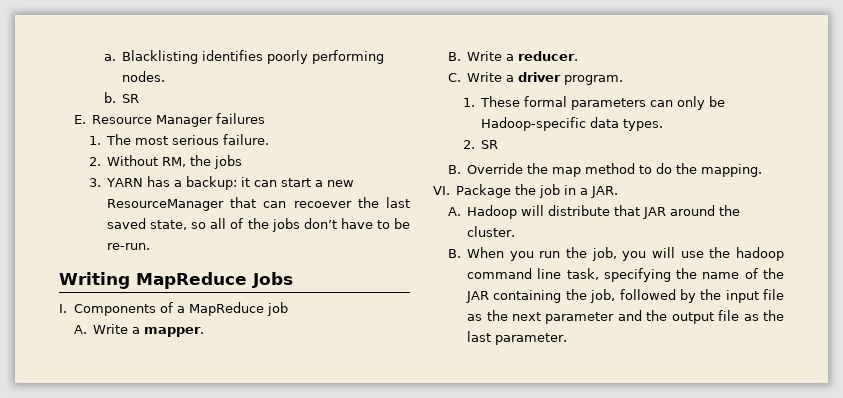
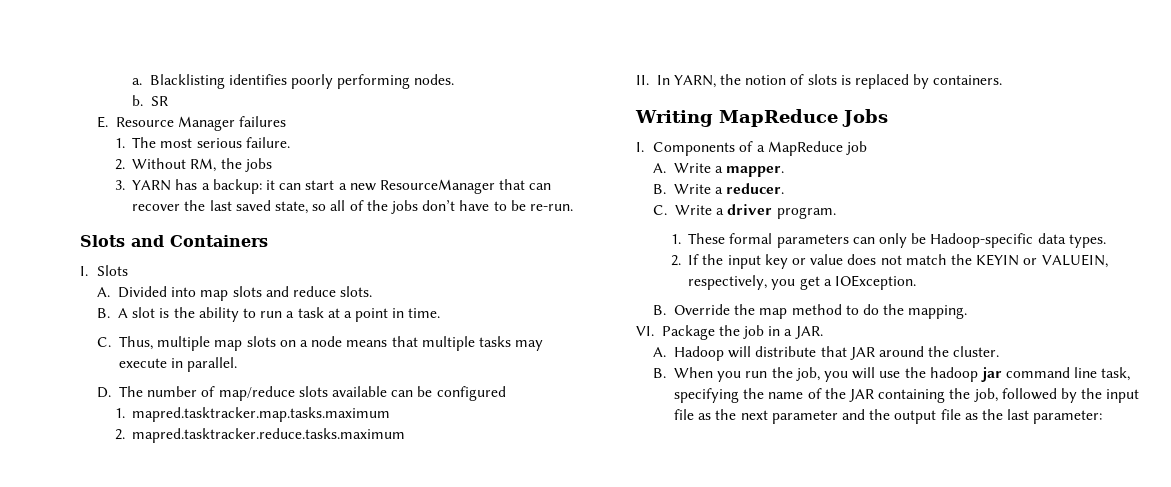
- 3. YARN has a backup: it can start a new ResourceManager that can recoever the last saved state, so all of the jobs don’t have to be re-run.
+ 3. YARN has a backup: it can start a new ResourceManager that can recover the last saved state, so all of the jobs don’t have to be re-run.
+ Slots and Containers
+ I. Slots
+ A. Divided into map slots and reduce slots.
+ B. A slot is the ability to run a task at a point in time.
+ C. Thus, multiple map slots on a node means that multiple tasks may execute in parallel.
+ D. The number of map/reduce slots available can be configured
+ 1. mapred.tasktracker.map.tasks.maximum
+ 2. mapred.tasktracker.reduce.tasks.maximum
+ II. In YARN, the notion of slots is replaced by containers.
- 2. SR
+ 2. If the input key or value does not match the KEYIN or VALUEIN, respectively, you get a IOException.
- B. When you run the job, you will use the hadoop command line task, specifying the name of the JAR containing the job, followed by the input file as the next parameter and the output file as the last parameter.
+ B. When you run the job, you will use the hadoop jar command line task, specifying the name of the JAR containing the job, followed by the input file as the next parameter and the output file as the last parameter:

